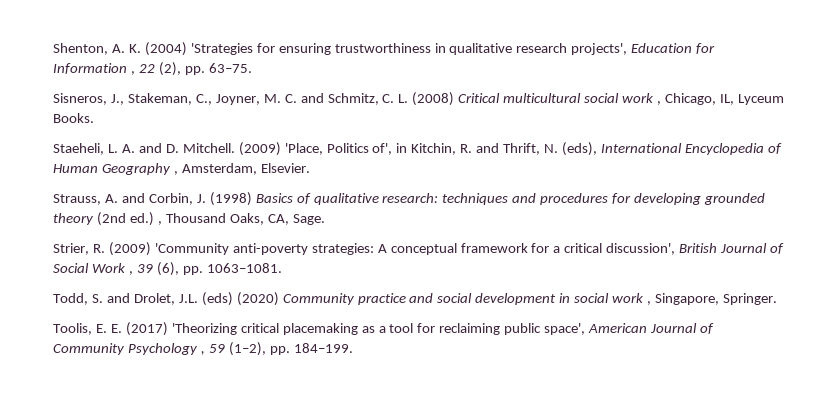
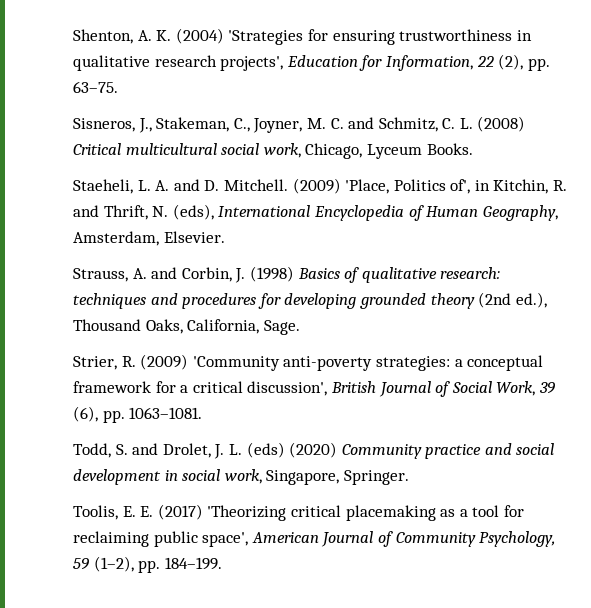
- Shenton, A. K. (2004) 'Strategies for ensuring trustworthiness in qualitative research projects', Education for Information , 22 (2), pp. 63–75.
+ Shenton, A. K. (2004) 'Strategies for ensuring trustworthiness in qualitative research projects', Education for Information, 22 (2), pp. 63–75.
- Sisneros, J., Stakeman, C., Joyner, M. C. and Schmitz, C. L. (2008) Critical multicultural social work , Chicago, IL, Lyceum Books.
+ Sisneros, J., Stakeman, C., Joyner, M. C. and Schmitz, C. L. (2008) Critical multicultural social work, Chicago, Lyceum Books.
- (2009) 'Place, Politics of', in Kitchin, R. and Thrift, N. (eds), International Encyclopedia of Human Geography , Amsterdam, Elsevier.
+ (2009) 'Place, Politics of', in Kitchin, R. and Thrift, N. (eds), International Encyclopedia of Human Geography, Amsterdam, Elsevier.
- Strauss, A. and Corbin, J. (1998) Basics of qualitative research: techniques and procedures for developing grounded theory (2nd ed.) , Thousand Oaks, CA, Sage.
+ Strauss, A. and Corbin, J. (1998) Basics of qualitative research: techniques and procedures for developing grounded theory (2nd ed.), Thousand Oaks, California, Sage.
- Strier, R. (2009) 'Community anti-poverty strategies: A conceptual framework for a critical discussion', British Journal of Social Work , 39 (6), pp. 1063–1081.
+ Strier, R. (2009) 'Community anti-poverty strategies: a conceptual framework for a critical discussion', British Journal of Social Work, 39 (6), pp. 1063–1081.
- Todd, S. and Drolet, J.L. (eds) (2020) Community practice and social development in social work , Singapore, Springer.
+ Todd, S. and Drolet, J. L. (eds) (2020) Community practice and social development in social work, Singapore, Springer.
- Toolis, E. E. (2017) 'Theorizing critical placemaking as a tool for reclaiming public space', American Journal of Community Psychology , 59 (1–2), pp. 184–199.
+ Toolis, E. E. (2017) 'Theorizing critical placemaking as a tool for reclaiming public space', American Journal of Community Psychology, 59 (1–2), pp. 184–199.

